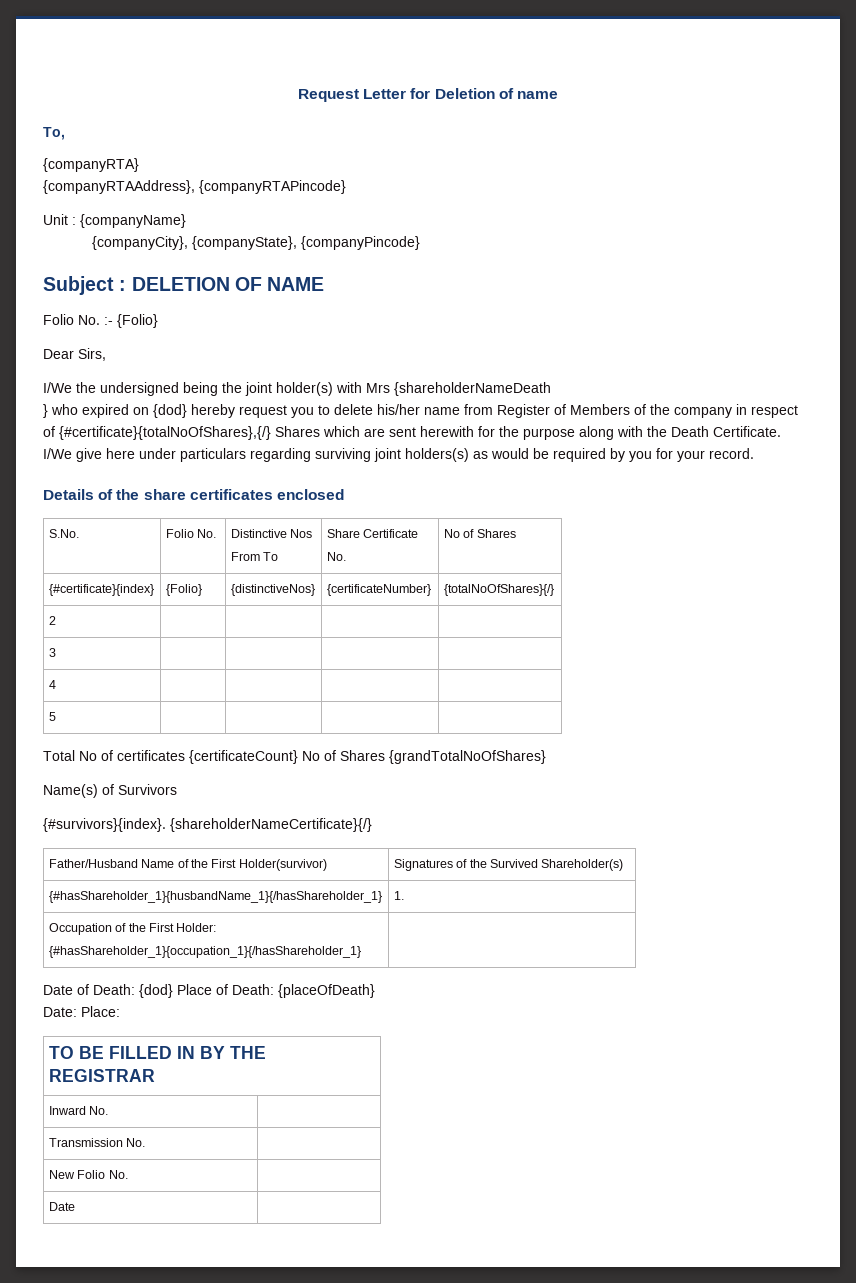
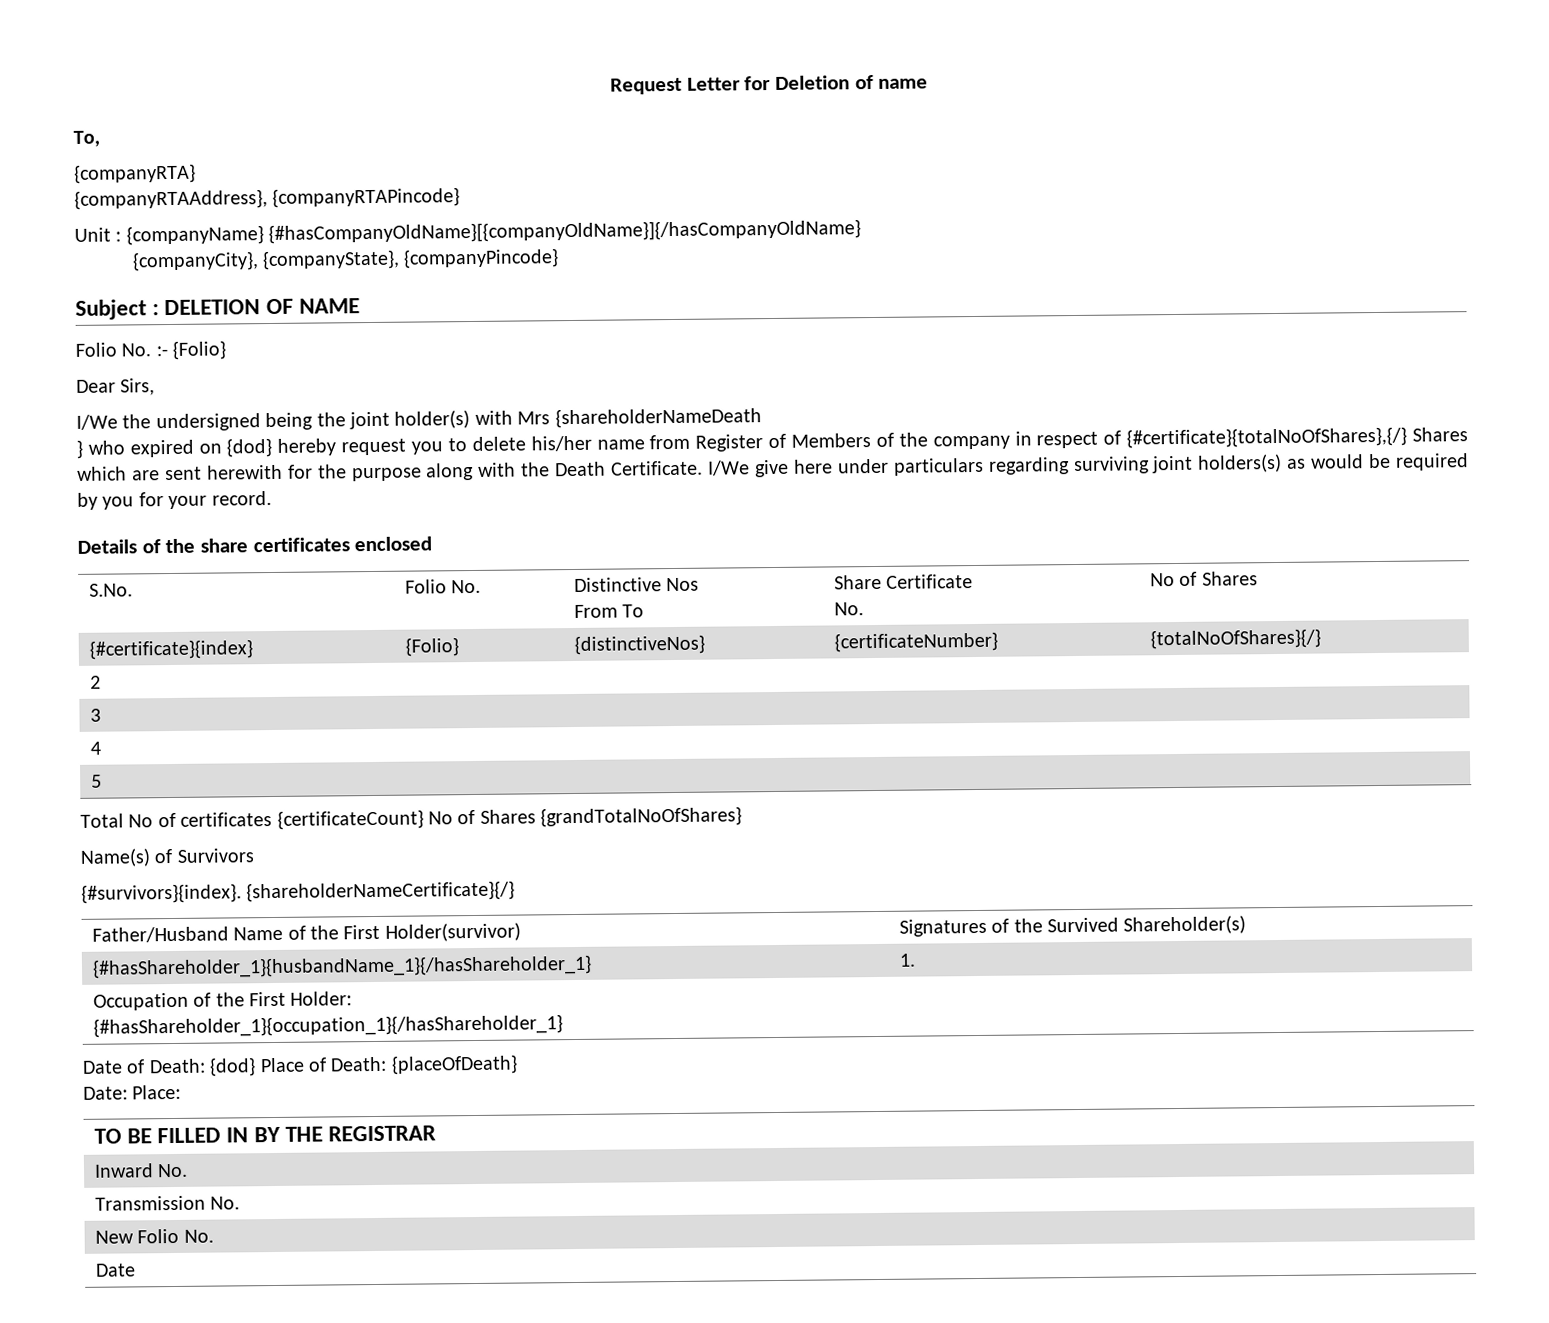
- Unit : {companyName}
+ Unit : {companyName} {#hasCompanyOldName}[{companyOldName}]{/hasCompanyOldName}

